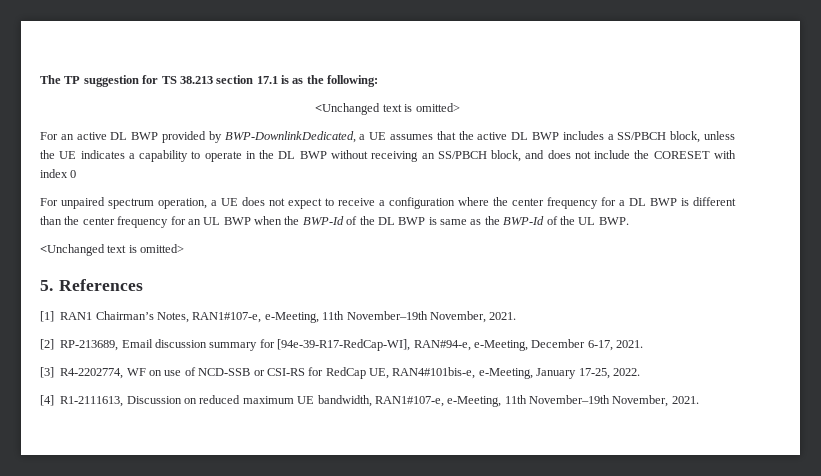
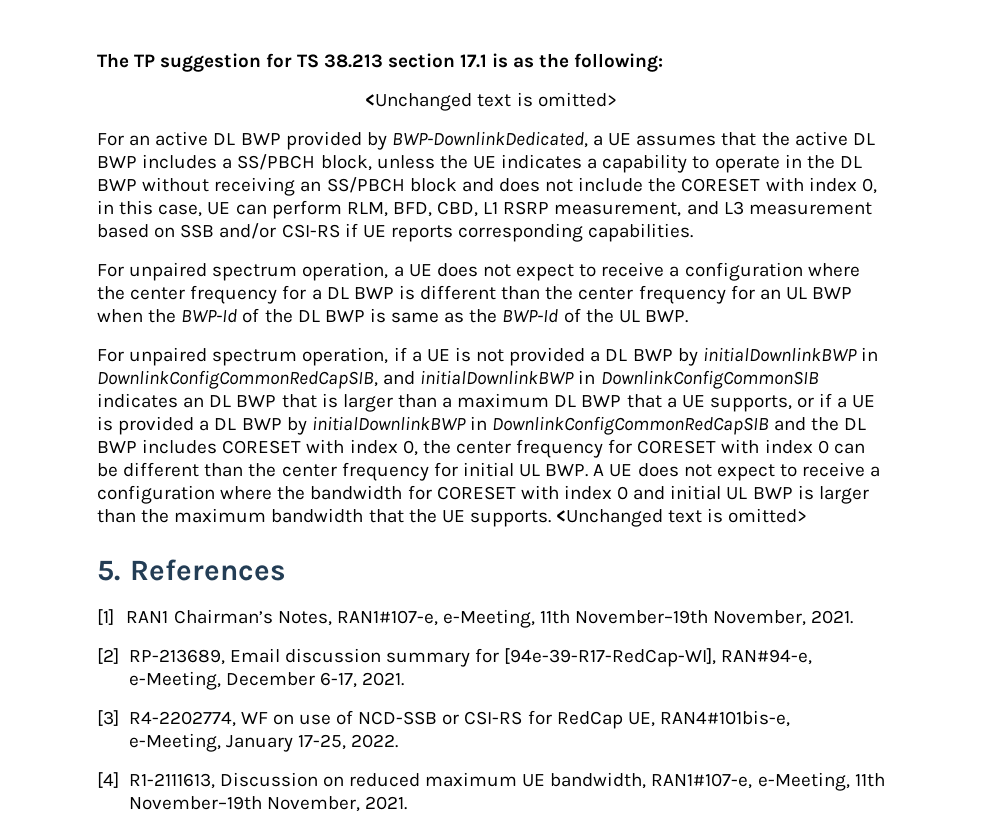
- For an active DL BWP provided by BWP-DownlinkDedicated, a UE assumes that the active DL BWP includes a SS/PBCH block, unless the UE indicates a capability to operate in the DL BWP without receiving an SS/PBCH block, and does not include the CORESET with index 0
+ For an active DL BWP provided by BWP-DownlinkDedicated, a UE assumes that the active DL BWP includes a SS/PBCH block, unless the UE indicates a capability to operate in the DL BWP without receiving an SS/PBCH block and does not include the CORESET with index 0, in this case, UE can perform RLM, BFD, CBD, L1 RSRP measurement, and L3 measurement based on SSB and/or CSI-RS if UE reports corresponding capabilities.
+ For unpaired spectrum operation, if a UE is not provided a DL BWP by initialDownlinkBWP in DownlinkConfigCommonRedCapSIB, and initialDownlinkBWP in DownlinkConfigCommonSIB indicates an DL BWP that is larger than a maximum DL BWP that a UE supports, or if a UE is provided a DL BWP by initialDownlinkBWP in DownlinkConfigCommonRedCapSIB and the DL BWP includes CORESET with index 0, the center frequency for CORESET with index 0 can be different than the center frequency for initial UL BWP. A UE does not expect to receive a configuration where the bandwidth for CORESET with index 0 and initial UL BWP is larger than the maximum bandwidth that the UE supports.

